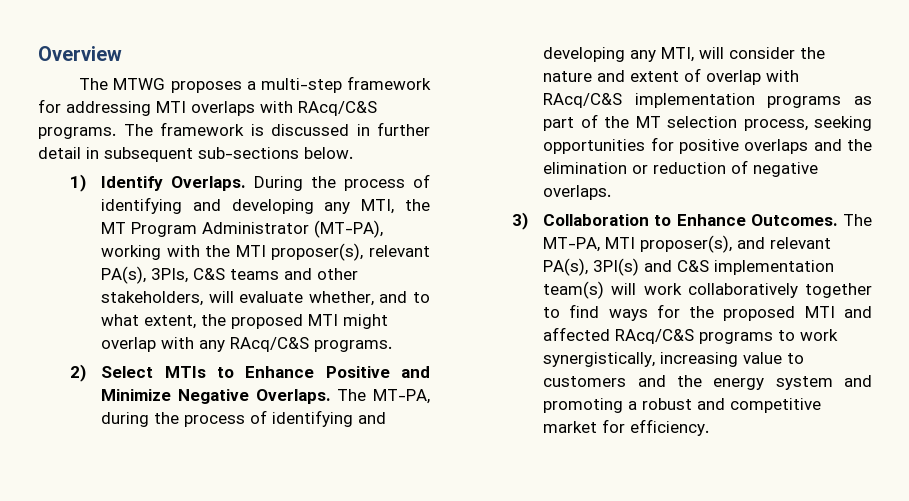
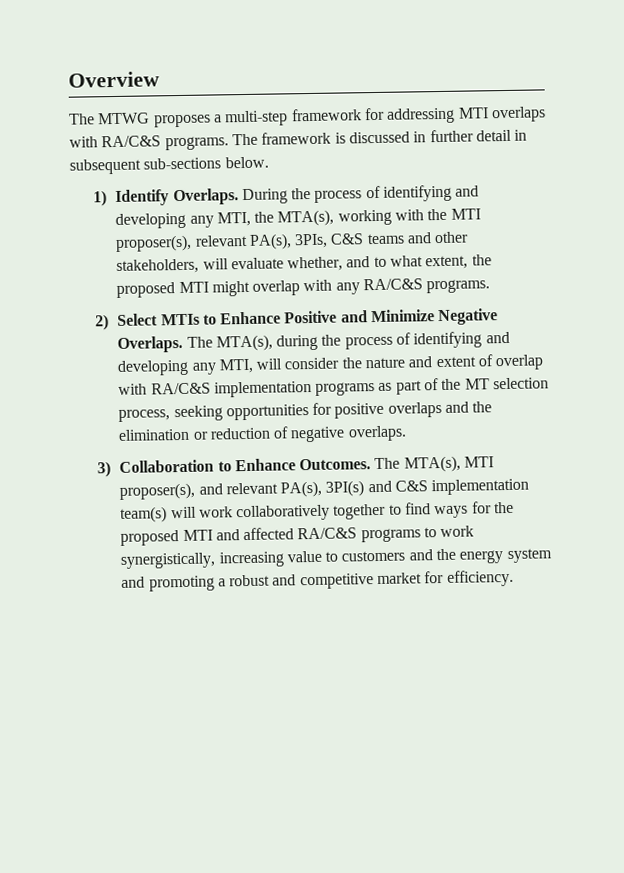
- The MTWG proposes a multi-step framework for addressing MTI overlaps with RAcq/C&S programs.
+ The MTWG proposes a multi-step framework for addressing MTI overlaps with RA/C&S programs.
- During the process of identifying and developing any MTI, the MT Program Administrator (MT-PA), working with the MTI proposer(s), relevant PA(s), 3PIs, C&S teams and other stakeholders, will evaluate whether, and to what extent, the proposed MTI might overlap with any RAcq/C&S programs.
+ During the process of identifying and developing any MTI, the MTA(s), working with the MTI proposer(s), relevant PA(s), 3PIs, C&S teams and other stakeholders, will evaluate whether, and to what extent, the proposed MTI might overlap with any RA/C&S programs.
- The MT-PA, during the process of identifying and developing any MTI, will consider the nature and extent of overlap with RAcq/C&S implementation programs as part of the MT selection process, seeking opportunities for positive overlaps and the elimination or reduction of negative overlaps.
+ The MTA(s), during the process of identifying and developing any MTI, will consider the nature and extent of overlap with RA/C&S implementation programs as part of the MT selection process, seeking opportunities for positive overlaps and the elimination or reduction of negative overlaps.
- The MT-PA, MTI proposer(s), and relevant PA(s), 3PI(s) and C&S implementation team(s) will work collaboratively together to find ways for the proposed MTI and affected RAcq/C&S programs to work synergistically, increasing value to customers and the energy system and promoting a robust and competitive market for efficiency.
+ The MTA(s), MTI proposer(s), and relevant PA(s), 3PI(s) and C&S implementation team(s) will work collaboratively together to find ways for the proposed MTI and affected RA/C&S programs to work synergistically, increasing value to customers and the energy system and promoting a robust and competitive market for efficiency.

